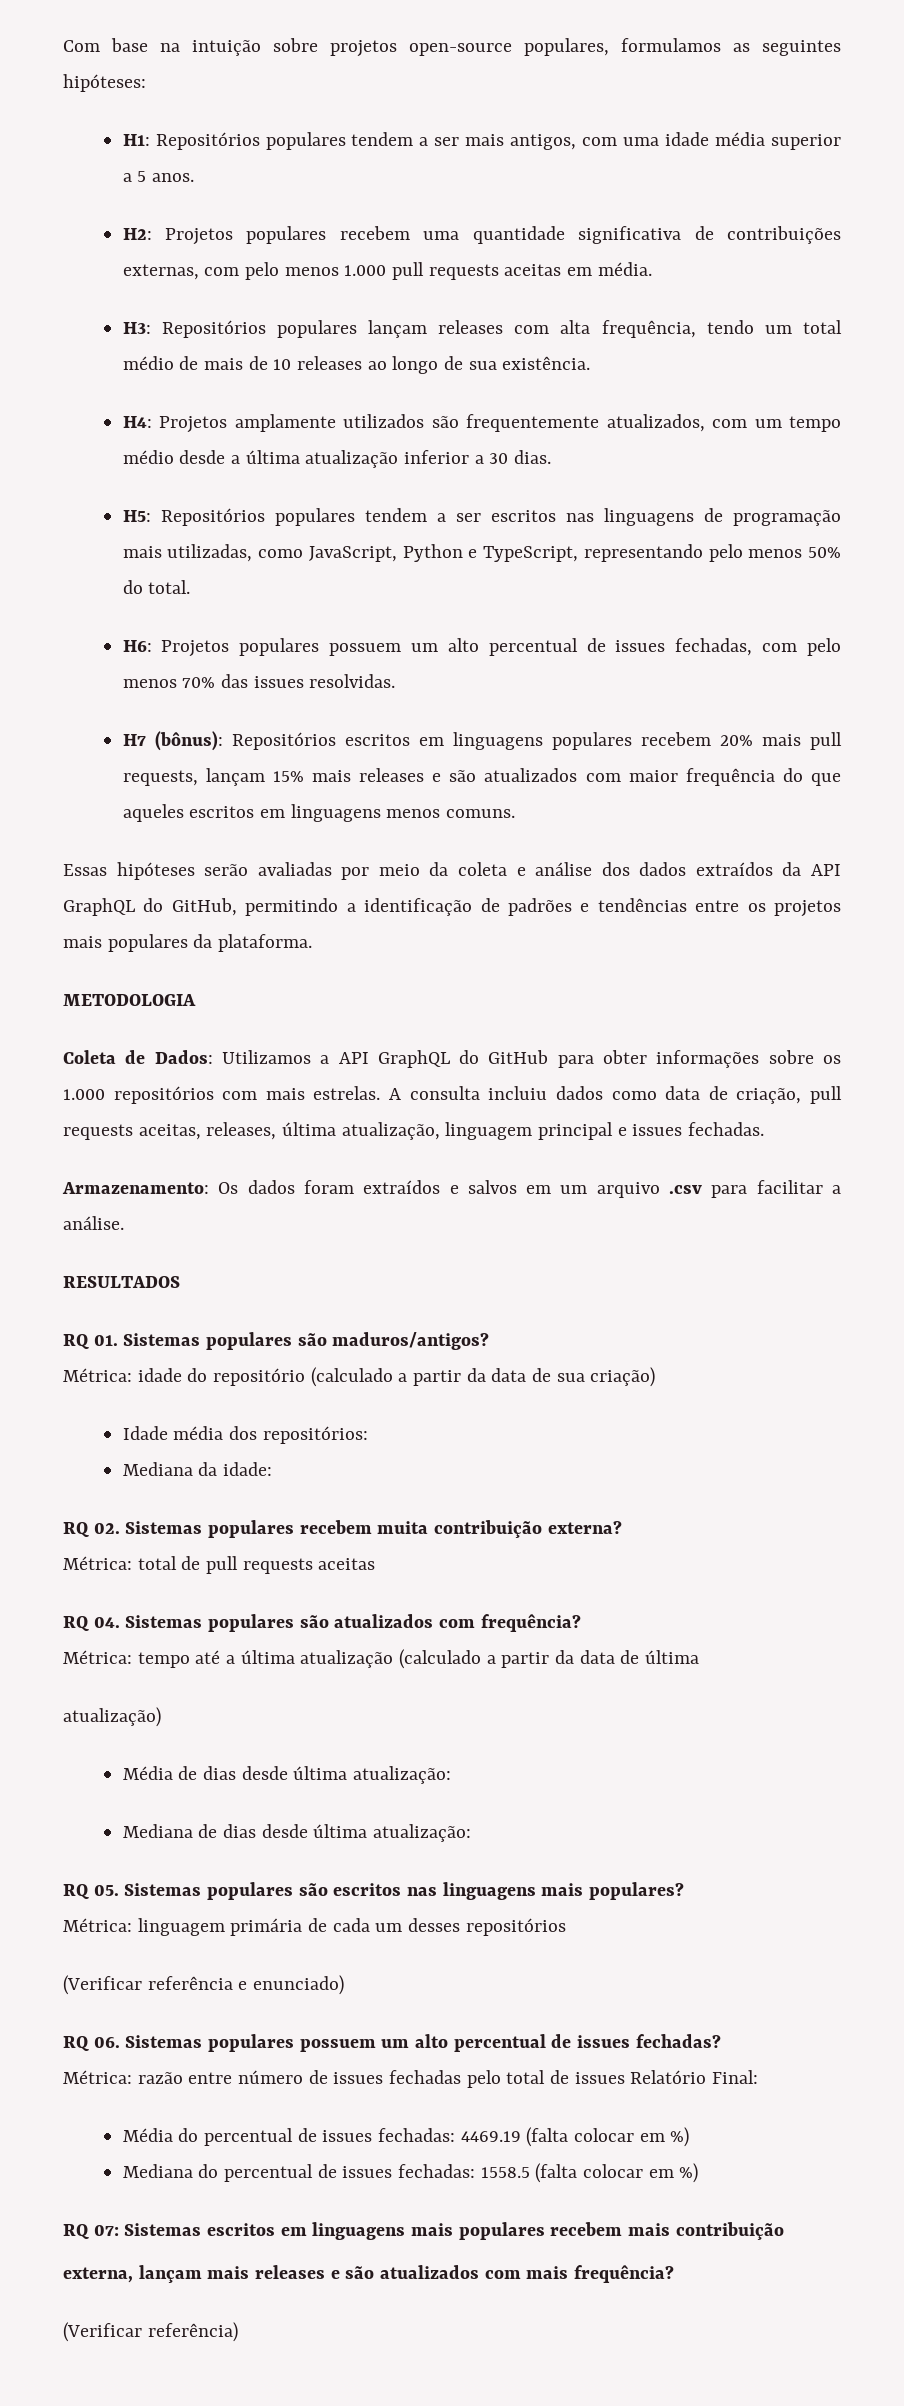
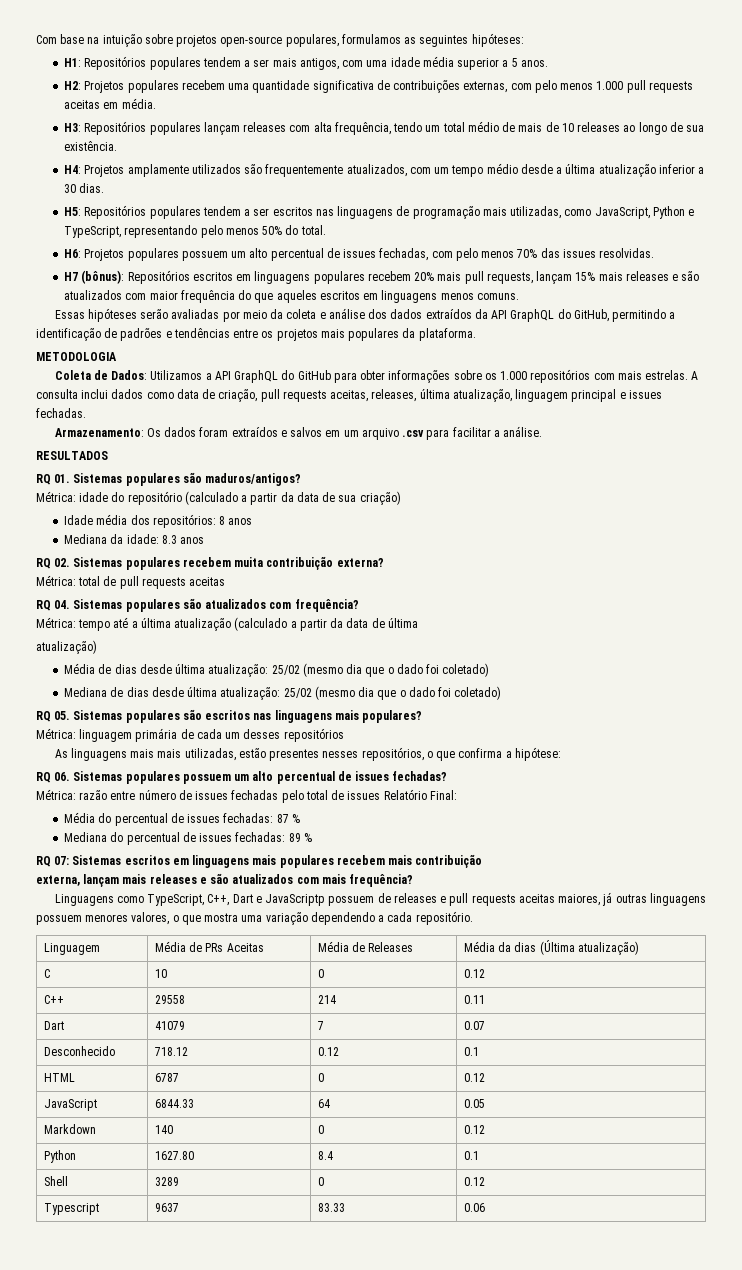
- A consulta incluiu dados como data de criação, pull requests aceitas, releases, última atualização, linguagem principal e issues fechadas.
+ A consulta inclui dados como data de criação, pull requests aceitas, releases, última atualização, linguagem principal e issues fechadas.
- Idade média dos repositórios:
+ Idade média dos repositórios: 8 anos
- Mediana da idade:
+ Mediana da idade: 8.3 anos
- Média de dias desde última atualização:
+ Média de dias desde última atualização: 25/02 (mesmo dia que o dado foi coletado)
- Mediana de dias desde última atualização:
+ Mediana de dias desde última atualização: 25/02 (mesmo dia que o dado foi coletado)
- (Verificar referência e enunciado)
+ As linguagens mais mais utilizadas, estão presentes nesses repositórios, o que confirma a hipótese:
- Média do percentual de issues fechadas: 4469.19 (falta colocar em %)
+ Média do percentual de issues fechadas: 87 %
- Mediana do percentual de issues fechadas: 1558.5 (falta colocar em %)
+ Mediana do percentual de issues fechadas: 89 %
- (Verificar referência)
+ Linguagens como TypeScript, C++, Dart e JavaScriptp possuem de releases e pull requests aceitas maiores, já outras linguagens possuem menores valores, o que mostra uma variação dependendo a cada repositório.
+ Linguagem | Média de PRs Aceitas | Média de Releases | Média da dias (Última atualização)
+ C | 10 | 0 | 0.12
+ C++ | 29558 | 214 | 0.11
+ Dart | 41079 | 7 | 0.07
+ Desconhecido | 718.12 | 0.12 | 0.1
+ HTML | 6787 | 0 | 0.12
+ JavaScript | 6844.33 | 64 | 0.05
+ Markdown | 140 | 0 | 0.12
+ Python | 1627.80 | 8.4 | 0.1
+ Shell | 3289 | 0 | 0.12
+ Typescript | 9637 | 83.33 | 0.06

